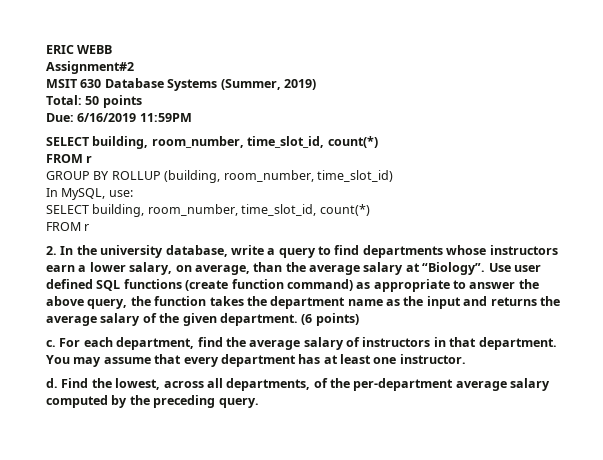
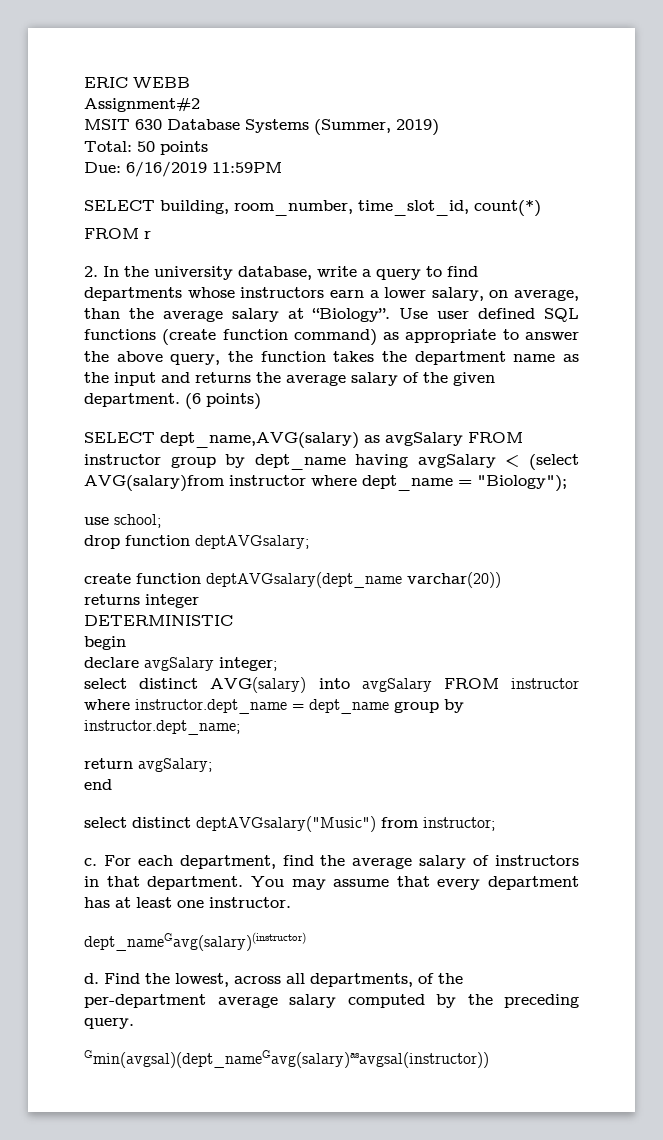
- GROUP BY ROLLUP (building, room_number, time_slot_id)
- In MySQL, use:
- SELECT building, room_number, time_slot_id, count(*)
- FROM r
+ SELECT dept_name,AVG(salary) as avgSalary FROM instructor group by dept_name having avgSalary < (select AVG(salary)from instructor where dept_name = "Biology");
+ use school;
+ drop function deptAVGsalary;
+ create function deptAVGsalary(dept_name varchar(20))
+ returns integer
+ DETERMINISTIC
+ begin
+ declare avgSalary integer;
+ select distinct AVG(salary) into avgSalary FROM instructor where instructor.dept_name = dept_name group by instructor.dept_name;
+ return avgSalary;
+ end
+ select distinct deptAVGsalary("Music") from instructor;
+ dept_nameGavg(salary)(instructor)
+ Gmin(avgsal)(dept_nameGavg(salary)asavgsal(instructor))

